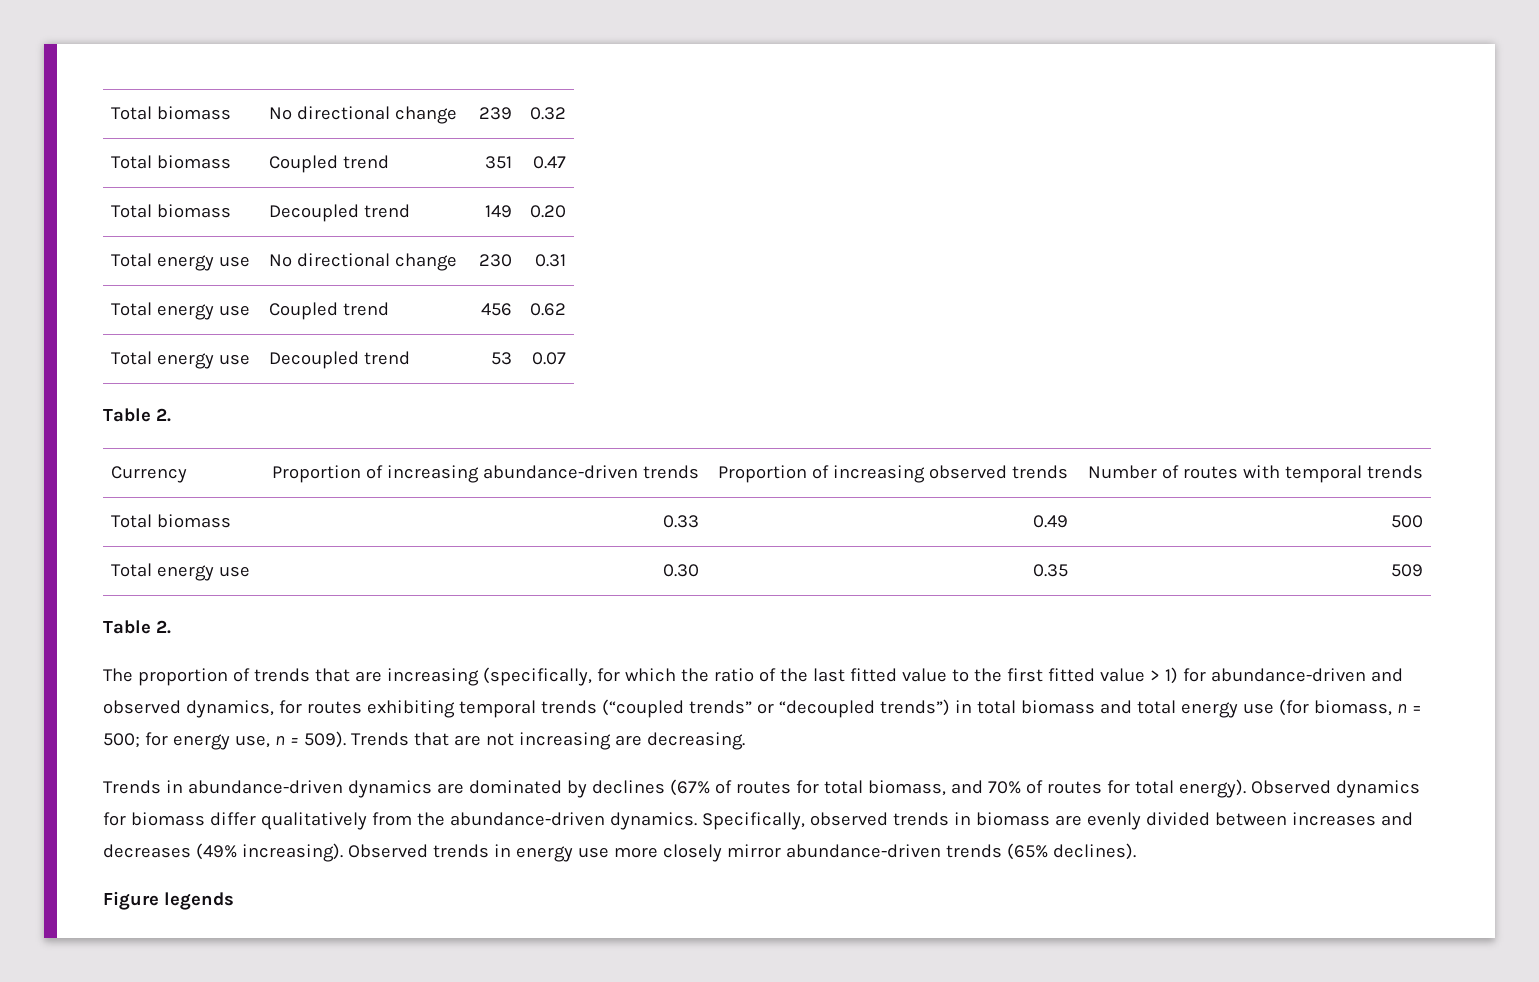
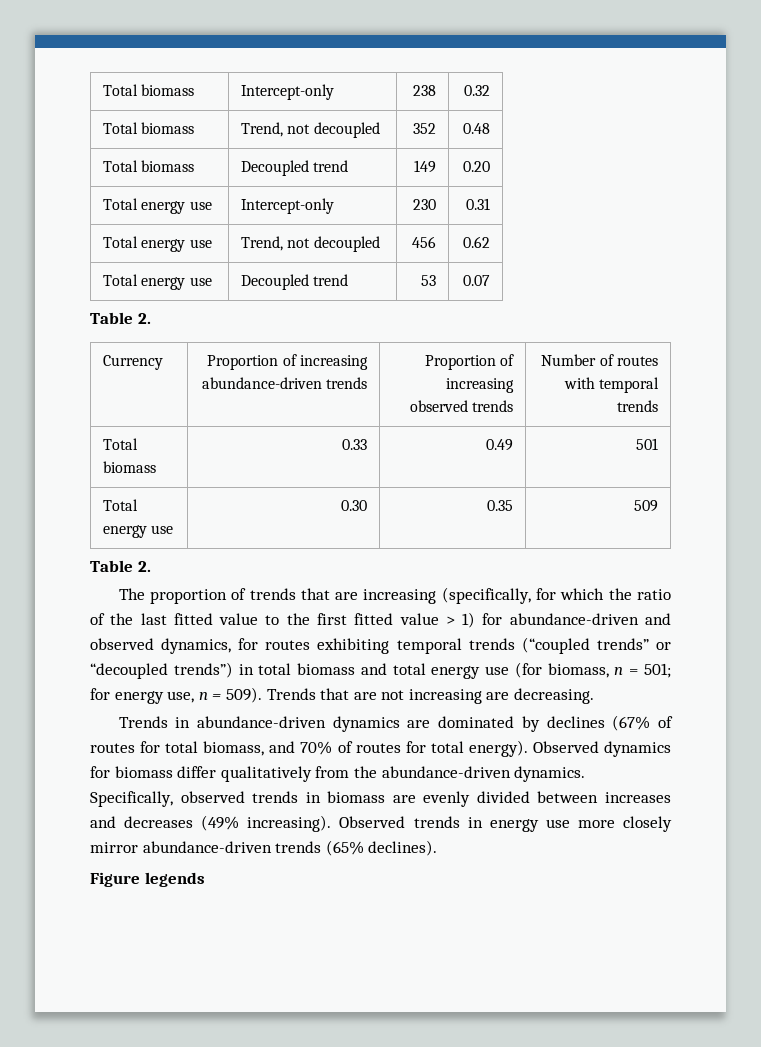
- Total biomass | No directional change | 239 | 0.32
+ Total biomass | Intercept-only | 238 | 0.32
- Total biomass | Coupled trend | 351 | 0.47
+ Total biomass | Trend, not decoupled | 352 | 0.48
- Total energy use | No directional change | 230 | 0.31
+ Total energy use | Intercept-only | 230 | 0.31
- Total energy use | Coupled trend | 456 | 0.62
+ Total energy use | Trend, not decoupled | 456 | 0.62
- Total biomass | 0.33 | 0.49 | 500
+ Total biomass | 0.33 | 0.49 | 501
- The proportion of trends that are increasing (specifically, for which the ratio of the last fitted value to the first fitted value > 1) for abundance-driven and observed dynamics, for routes exhibiting temporal trends (“coupled trends” or “decoupled trends”) in total biomass and total energy use (for biomass, n = 500; for energy use, n = 509).
+ The proportion of trends that are increasing (specifically, for which the ratio of the last fitted value to the first fitted value > 1) for abundance-driven and observed dynamics, for routes exhibiting temporal trends (“coupled trends” or “decoupled trends”) in total biomass and total energy use (for biomass, n = 501; for energy use, n = 509).

